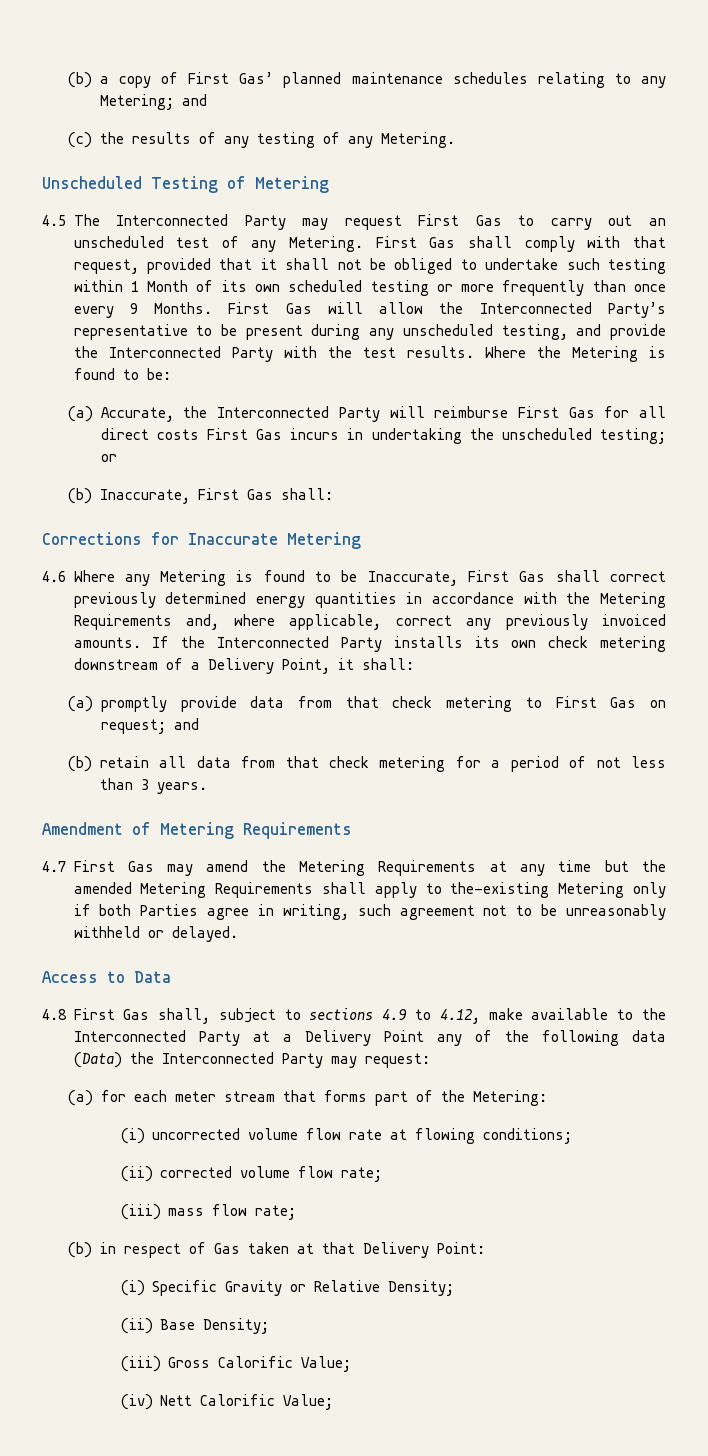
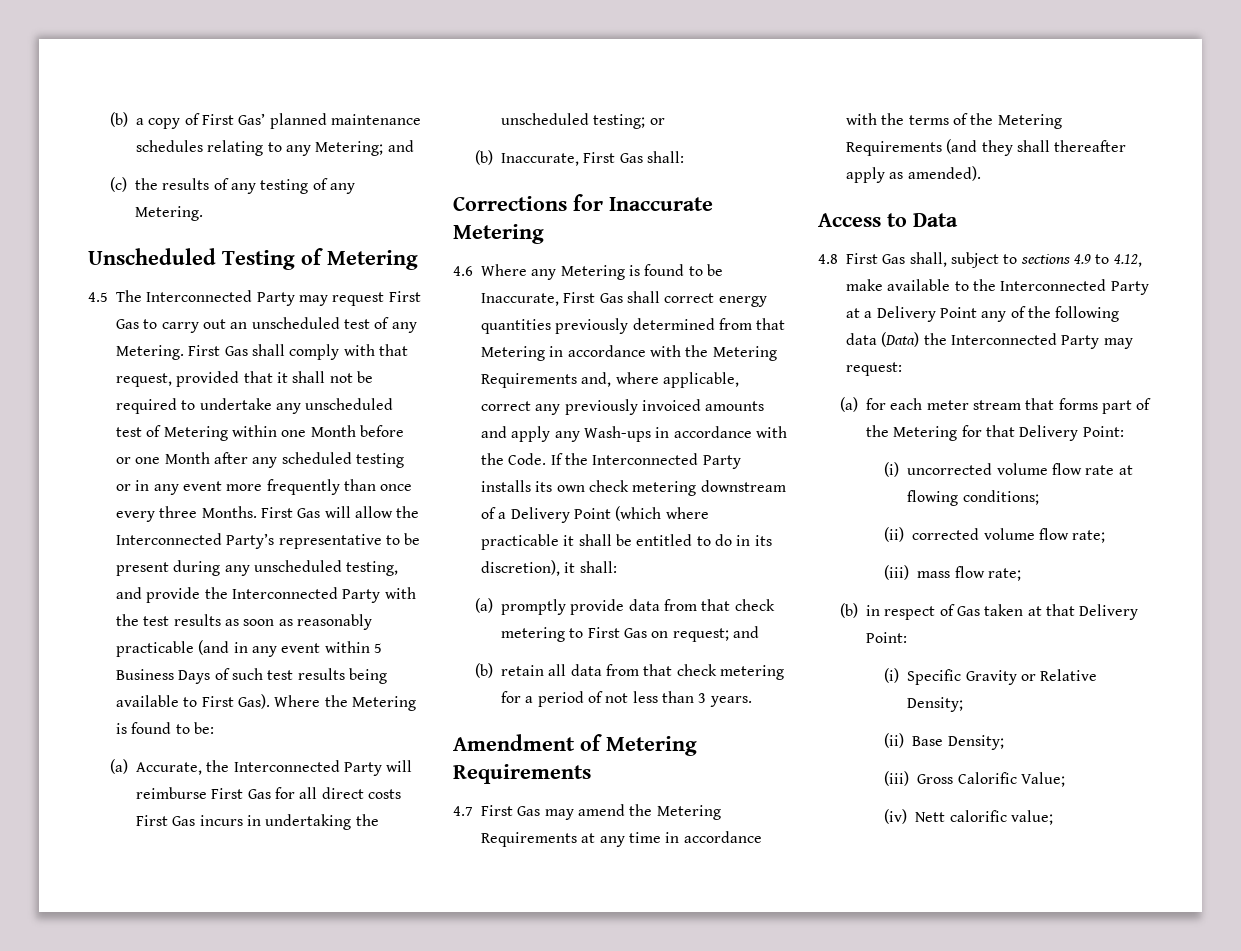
- First Gas shall comply with that request, provided that it shall not be obliged to undertake such testing within 1 Month of its own scheduled testing or more frequently than once every 9 Months.
+ First Gas shall comply with that request, provided that it shall not be required to undertake any unscheduled test of Metering within one Month before or one Month after any scheduled testing or in any event more frequently than once every three Months.
- First Gas will allow the Interconnected Party’s representative to be present during any unscheduled testing, and provide the Interconnected Party with the test results.
+ First Gas will allow the Interconnected Party’s representative to be present during any unscheduled testing, and provide the Interconnected Party with the test results as soon as reasonably practicable (and in any event within 5 Business Days of such test results being available to First Gas).
- 4.6 Where any Metering is found to be Inaccurate, First Gas shall correct previously determined energy quantities in accordance with the Metering Requirements and, where applicable, correct any previously invoiced amounts.
+ 4.6 Where any Metering is found to be Inaccurate, First Gas shall correct energy quantities previously determined from that Metering in accordance with the Metering Requirements and, where applicable, correct any previously invoiced amounts and apply any Wash-ups in accordance with the Code.
- If the Interconnected Party installs its own check metering downstream of a Delivery Point, it shall:
+ If the Interconnected Party installs its own check metering downstream of a Delivery Point (which where practicable it shall be entitled to do in its discretion), it shall:
- 4.7 First Gas may amend the Metering Requirements at any time but the amended Metering Requirements shall apply to the-existing Metering only if both Parties agree in writing, such agreement not to be unreasonably withheld or delayed.
+ 4.7 First Gas may amend the Metering Requirements at any time in accordance with the terms of the Metering Requirements (and they shall thereafter apply as amended).
- (a) for each meter stream that forms part of the Metering:
+ (a) for each meter stream that forms part of the Metering for that Delivery Point:
- (iv) Nett Calorific Value;
+ (iv) Nett calorific value;

